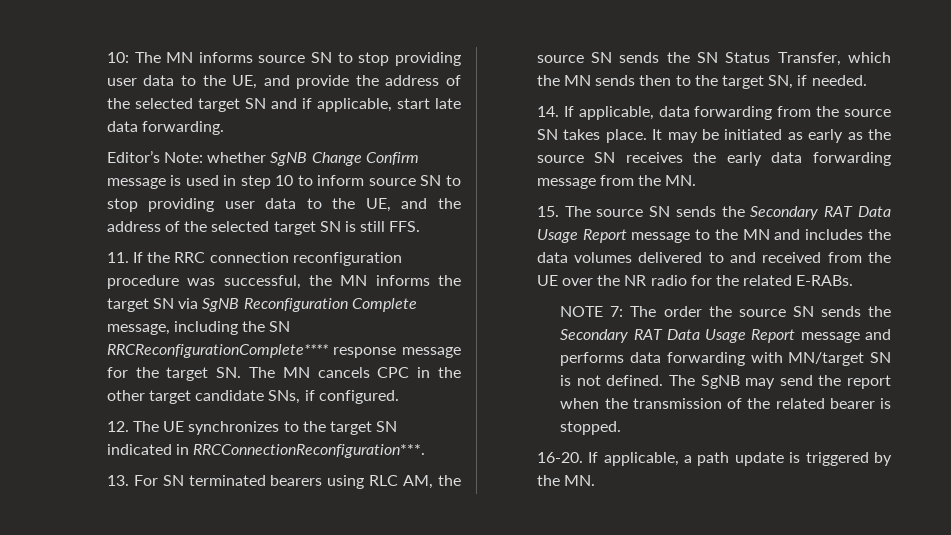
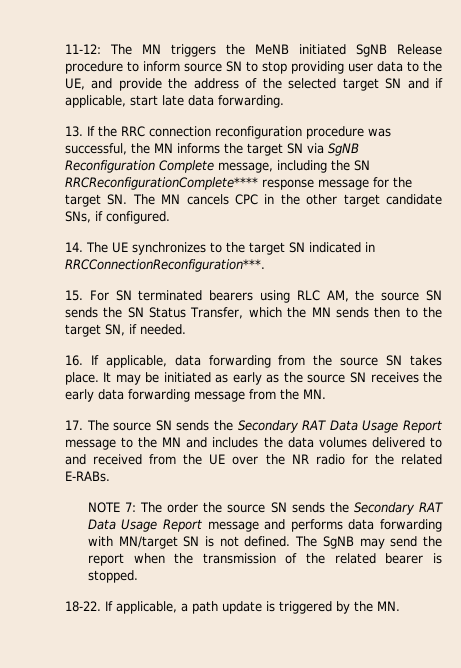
- 10: The MN informs source SN to stop providing user data to the UE, and provide the address of the selected target SN and if applicable, start late data forwarding.
+ 11-12: The MN triggers the MeNB initiated SgNB Release procedure to inform source SN to stop providing user data to the UE, and provide the address of the selected target SN and if applicable, start late data forwarding.
- Editor’s Note: whether SgNB Change Confirm message is used in step 10 to inform source SN to stop providing user data to the UE, and the address of the selected target SN is still FFS.
- 11. If the RRC connection reconfiguration procedure was successful, the MN informs the target SN via SgNB Reconfiguration Complete message, including the SN RRCReconfigurationComplete**** response message for the target SN. The MN cancels CPC in the other target candidate SNs, if configured.
+ 13. If the RRC connection reconfiguration procedure was successful, the MN informs the target SN via SgNB Reconfiguration Complete message, including the SN RRCReconfigurationComplete**** response message for the target SN. The MN cancels CPC in the other target candidate SNs, if configured.
- 12. The UE synchronizes to the target SN indicated in RRCConnectionReconfiguration***.
+ 14. The UE synchronizes to the target SN indicated in RRCConnectionReconfiguration***.
- 13. For SN terminated bearers using RLC AM, the source SN sends the SN Status Transfer, which the MN sends then to the target SN, if needed.
+ 15. For SN terminated bearers using RLC AM, the source SN sends the SN Status Transfer, which the MN sends then to the target SN, if needed.
- 14. If applicable, data forwarding from the source SN takes place.
+ 16. If applicable, data forwarding from the source SN takes place.
- 15. The source SN sends the Secondary RAT Data Usage Report message to the MN and includes the data volumes delivered to and received from the UE over the NR radio for the related E-RABs.
+ 17. The source SN sends the Secondary RAT Data Usage Report message to the MN and includes the data volumes delivered to and received from the UE over the NR radio for the related E-RABs.
- 16-20.
+ 18-22.

